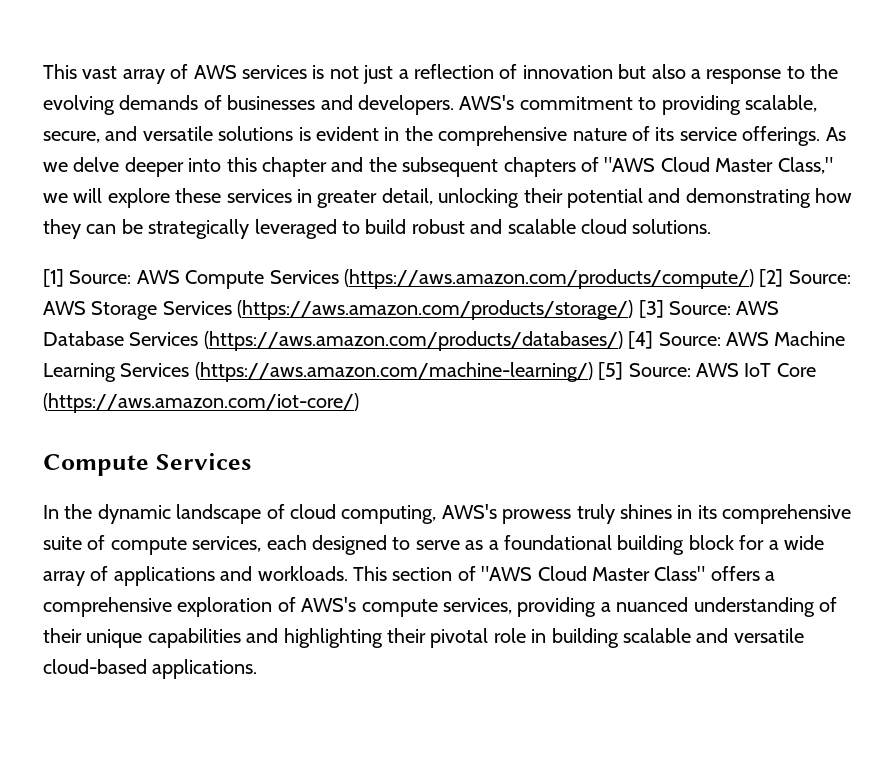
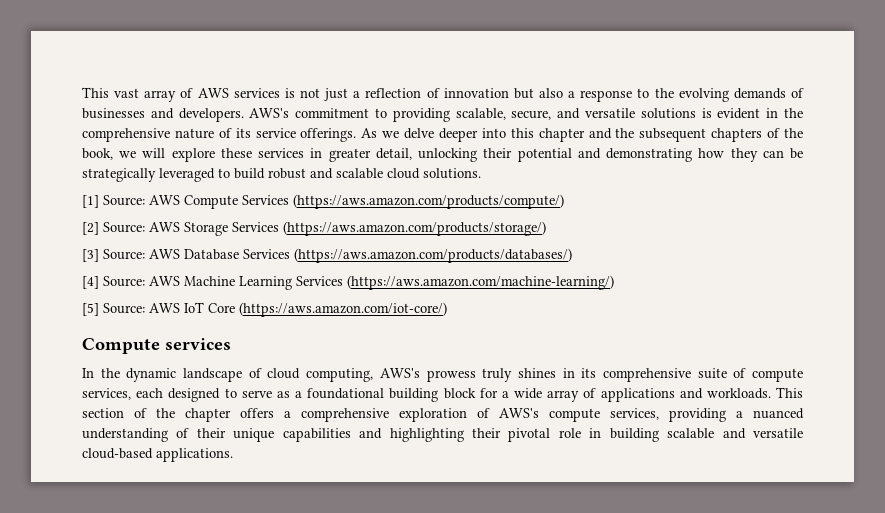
- As we delve deeper into this chapter and the subsequent chapters of "AWS Cloud Master Class," we will explore these services in greater detail, unlocking their potential and demonstrating how they can be strategically leveraged to build robust and scalable cloud solutions.
+ As we delve deeper into this chapter and the subsequent chapters of the book, we will explore these services in greater detail, unlocking their potential and demonstrating how they can be strategically leveraged to build robust and scalable cloud solutions.
- [1] Source: AWS Compute Services (https://aws.amazon.com/products/compute/) [2] Source: AWS Storage Services (https://aws.amazon.com/products/storage/) [3] Source: AWS Database Services (https://aws.amazon.com/products/databases/) [4] Source: AWS Machine Learning Services (https://aws.amazon.com/machine-learning/) [5] Source: AWS IoT Core (https://aws.amazon.com/iot-core/)
- Compute Services
+ [1] Source: AWS Compute Services (https://aws.amazon.com/products/compute/)
+ [2] Source: AWS Storage Services (https://aws.amazon.com/products/storage/)
+ [3] Source: AWS Database Services (https://aws.amazon.com/products/databases/)
+ [4] Source: AWS Machine Learning Services (https://aws.amazon.com/machine-learning/)
+ [5] Source: AWS IoT Core (https://aws.amazon.com/iot-core/)
+ Compute services
- This section of "AWS Cloud Master Class" offers a comprehensive exploration of AWS's compute services, providing a nuanced understanding of their unique capabilities and highlighting their pivotal role in building scalable and versatile cloud-based applications.
+ This section of the chapter offers a comprehensive exploration of AWS's compute services, providing a nuanced understanding of their unique capabilities and highlighting their pivotal role in building scalable and versatile cloud-based applications.

